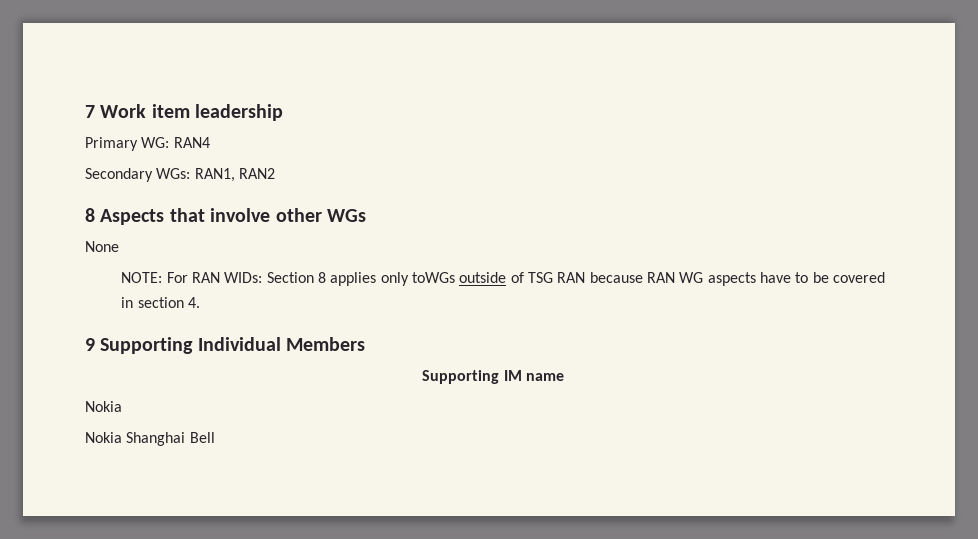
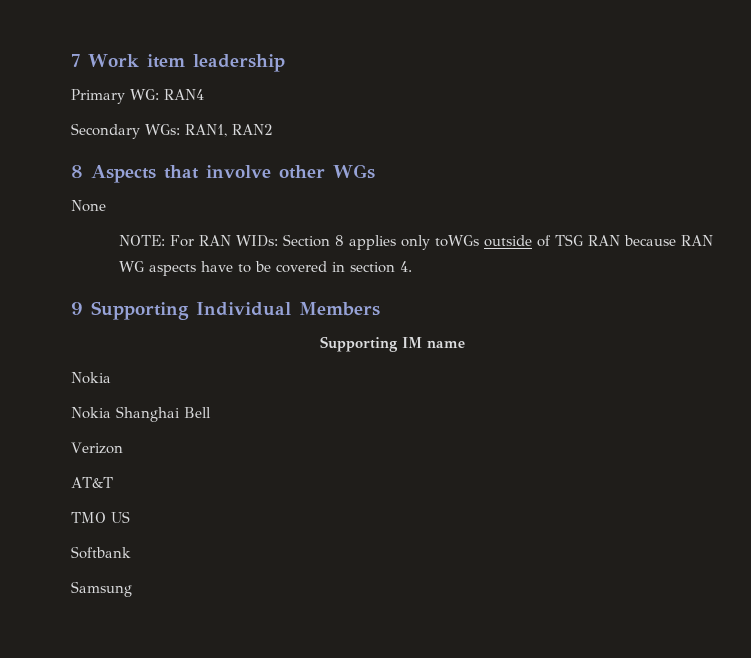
+ Verizon
+ AT&T
+ TMO US
+ Softbank
+ Samsung

